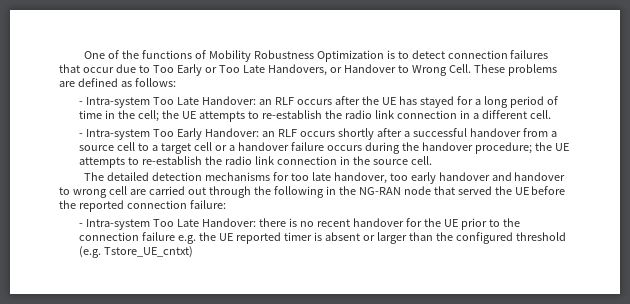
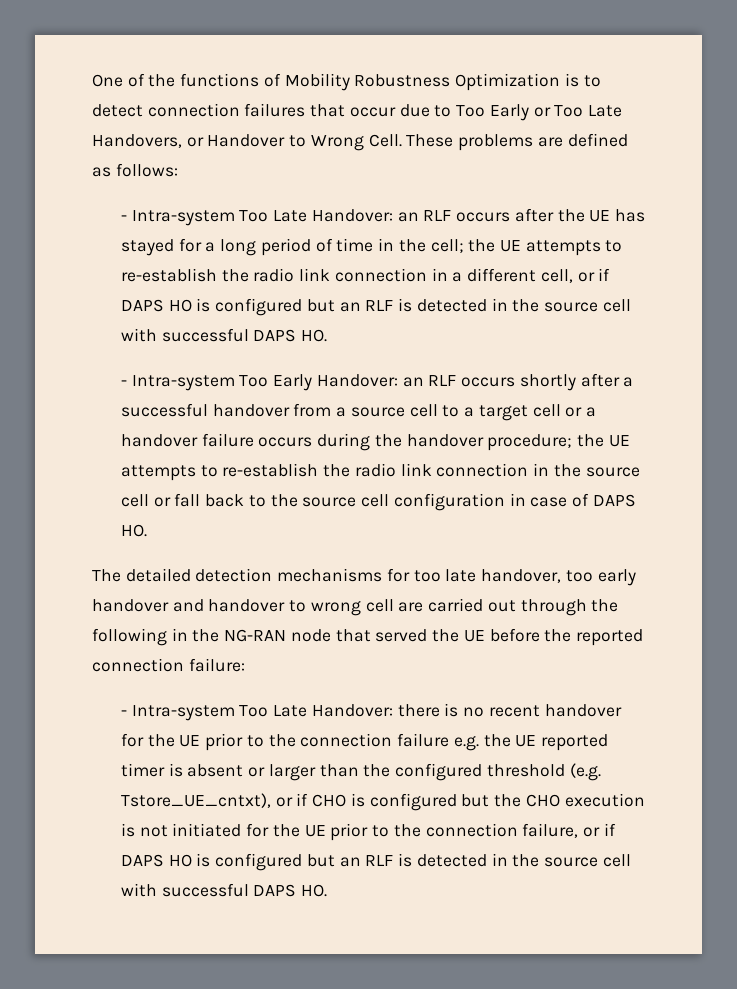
- - Intra-system Too Late Handover: an RLF occurs after the UE has stayed for a long period of time in the cell; the UE attempts to re-establish the radio link connection in a different cell.
+ - Intra-system Too Late Handover: an RLF occurs after the UE has stayed for a long period of time in the cell; the UE attempts to re-establish the radio link connection in a different cell, or if DAPS HO is configured but an RLF is detected in the source cell with successful DAPS HO.
- - Intra-system Too Early Handover: an RLF occurs shortly after a successful handover from a source cell to a target cell or a handover failure occurs during the handover procedure; the UE attempts to re-establish the radio link connection in the source cell.
+ - Intra-system Too Early Handover: an RLF occurs shortly after a successful handover from a source cell to a target cell or a handover failure occurs during the handover procedure; the UE attempts to re-establish the radio link connection in the source cell or fall back to the source cell configuration in case of DAPS HO.
- - Intra-system Too Late Handover: there is no recent handover for the UE prior to the connection failure e.g. the UE reported timer is absent or larger than the configured threshold (e.g. Tstore_UE_cntxt)
+ - Intra-system Too Late Handover: there is no recent handover for the UE prior to the connection failure e.g. the UE reported timer is absent or larger than the configured threshold (e.g. Tstore_UE_cntxt), or if CHO is configured but the CHO execution is not initiated for the UE prior to the connection failure, or if DAPS HO is configured but an RLF is detected in the source cell with successful DAPS HO.

